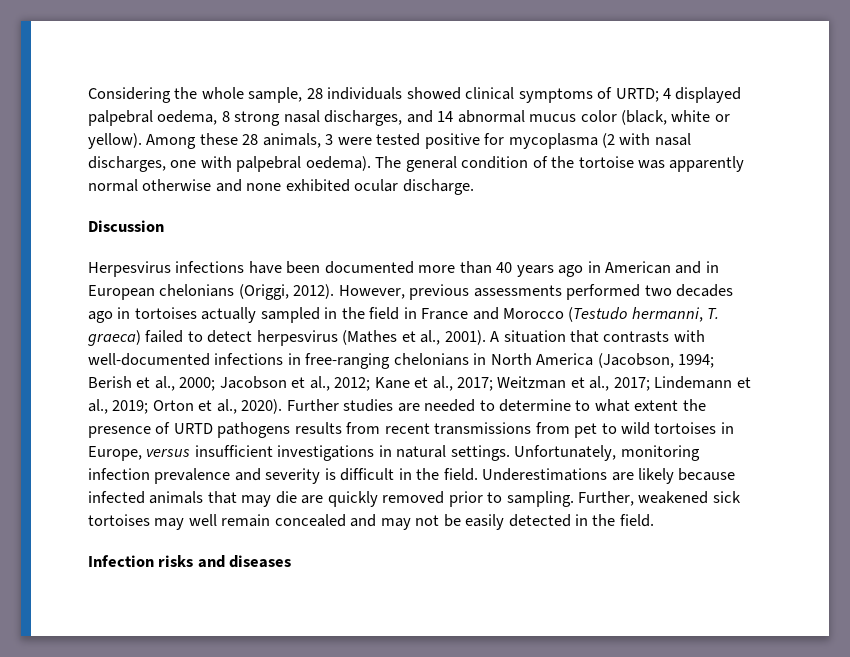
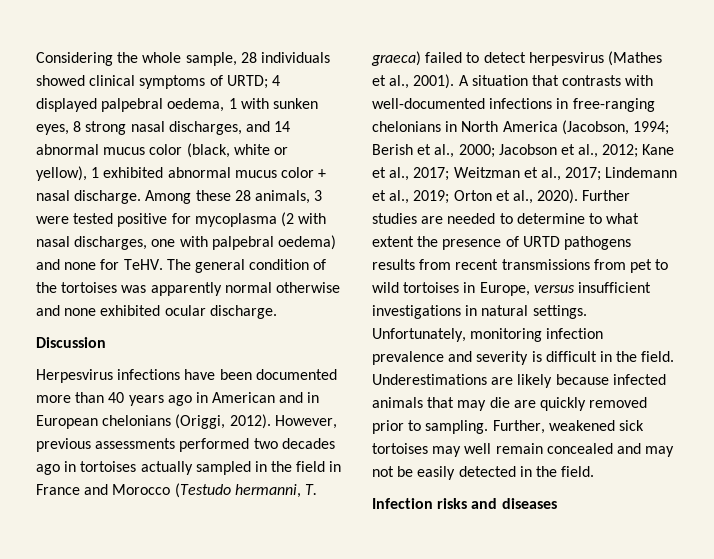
- Considering the whole sample, 28 individuals showed clinical symptoms of URTD; 4 displayed palpebral oedema, 8 strong nasal discharges, and 14 abnormal mucus color (black, white or yellow).
+ Considering the whole sample, 28 individuals showed clinical symptoms of URTD; 4 displayed palpebral oedema, 1 with sunken eyes, 8 strong nasal discharges, and 14 abnormal mucus color (black, white or yellow), 1 exhibited abnormal mucus color + nasal discharge.
- Among these 28 animals, 3 were tested positive for mycoplasma (2 with nasal discharges, one with palpebral oedema).
+ Among these 28 animals, 3 were tested positive for mycoplasma (2 with nasal discharges, one with palpebral oedema) and none for TeHV.
- The general condition of the tortoise was apparently normal otherwise and none exhibited ocular discharge.
+ The general condition of the tortoises was apparently normal otherwise and none exhibited ocular discharge.

